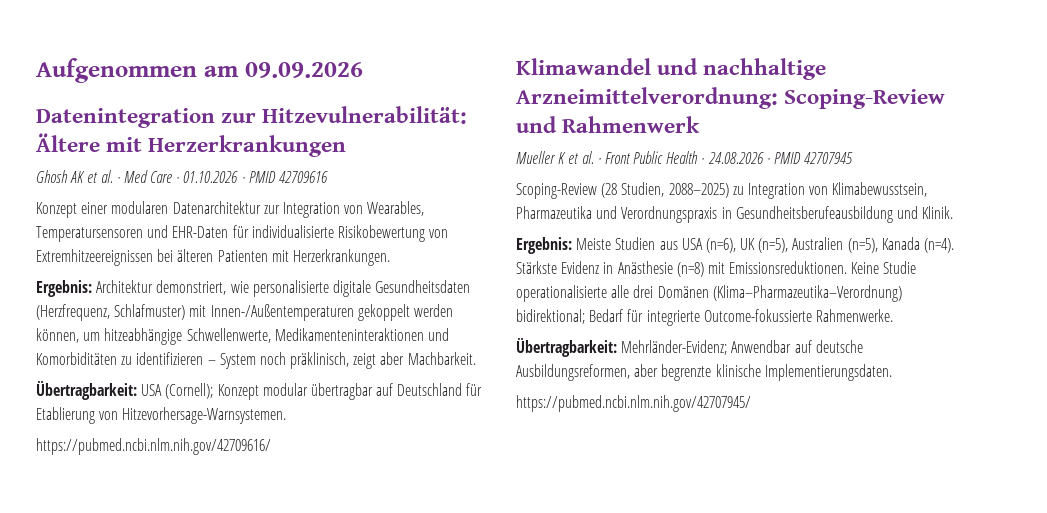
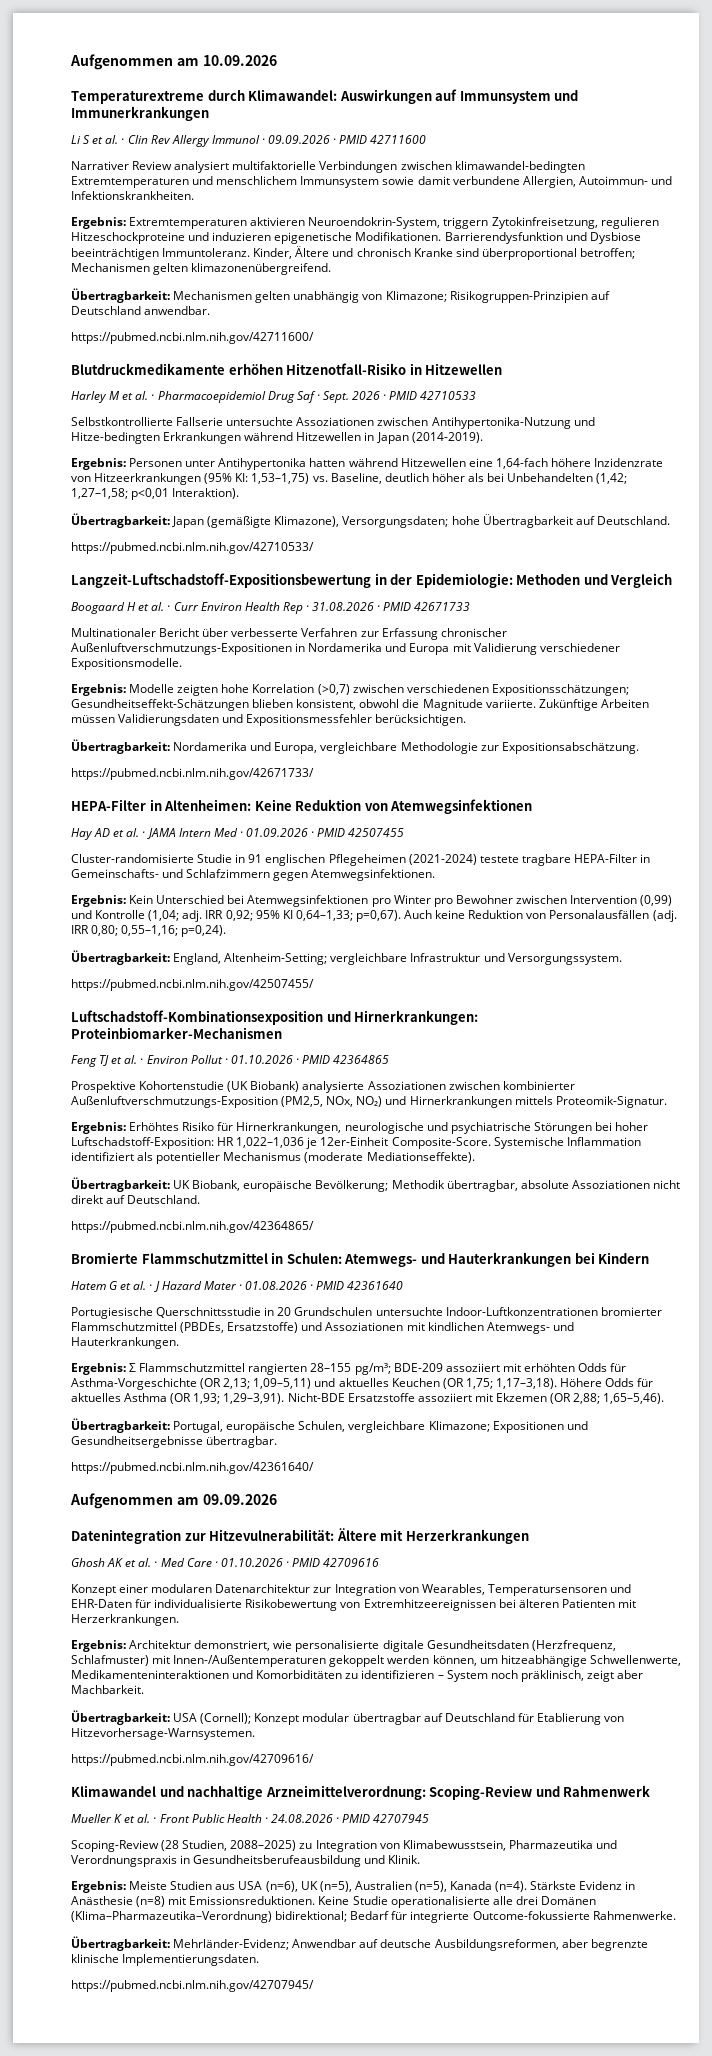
+ Aufgenommen am 10.09.2026
+ Temperaturextreme durch Klimawandel: Auswirkungen auf Immunsystem und Immunerkrankungen
+ Li S et al. · Clin Rev Allergy Immunol · 09.09.2026 · PMID 42711600
+ Narrativer Review analysiert multifaktorielle Verbindungen zwischen klimawandel-bedingten Extremtemperaturen und menschlichem Immunsystem sowie damit verbundene Allergien, Autoimmun- und Infektionskrankheiten.
+ Ergebnis: Extremtemperaturen aktivieren Neuroendokrin-System, triggern Zytokinfreisetzung, regulieren Hitzeschockproteine und induzieren epigenetische Modifikationen. Barrierendysfunktion und Dysbiose beeinträchtigen Immuntoleranz. Kinder, Ältere und chronisch Kranke sind überproportional betroffen; Mechanismen gelten klimazonenübergreifend.
+ Übertragbarkeit: Mechanismen gelten unabhängig von Klimazone; Risikogruppen-Prinzipien auf Deutschland anwendbar.
+ https://pubmed.ncbi.nlm.nih.gov/42711600/
+ Blutdruckmedikamente erhöhen Hitzenotfall-Risiko in Hitzewellen
+ Harley M et al. · Pharmacoepidemiol Drug Saf · Sept. 2026 · PMID 42710533
+ Selbstkontrollierte Fallserie untersuchte Assoziationen zwischen Antihypertonika-Nutzung und Hitze-bedingten Erkrankungen während Hitzewellen in Japan (2014-2019).
+ Ergebnis: Personen unter Antihypertonika hatten während Hitzewellen eine 1,64-fach höhere Inzidenzrate von Hitzeerkrankungen (95% KI: 1,53–1,75) vs. Baseline, deutlich höher als bei Unbehandelten (1,42; 1,27–1,58; p<0,01 Interaktion).
+ Übertragbarkeit: Japan (gemäßigte Klimazone), Versorgungsdaten; hohe Übertragbarkeit auf Deutschland.
+ https://pubmed.ncbi.nlm.nih.gov/42710533/
+ Langzeit-Luftschadstoff-Expositionsbewertung in der Epidemiologie: Methoden und Vergleich
+ Boogaard H et al. · Curr Environ Health Rep · 31.08.2026 · PMID 42671733
+ Multinationaler Bericht über verbesserte Verfahren zur Erfassung chronischer Außenluftverschmutzungs-Expositionen in Nordamerika und Europa mit Validierung verschiedener Expositionsmodelle.
+ Ergebnis: Modelle zeigten hohe Korrelation (>0,7) zwischen verschiedenen Expositionsschätzungen; Gesundheitseffekt-Schätzungen blieben konsistent, obwohl die Magnitude variierte. Zukünftige Arbeiten müssen Validierungsdaten und Expositionsmessfehler berücksichtigen.
+ Übertragbarkeit: Nordamerika und Europa, vergleichbare Methodologie zur Expositionsabschätzung.
+ https://pubmed.ncbi.nlm.nih.gov/42671733/
+ HEPA-Filter in Altenheimen: Keine Reduktion von Atemwegsinfektionen
+ Hay AD et al. · JAMA Intern Med · 01.09.2026 · PMID 42507455
+ Cluster-randomisierte Studie in 91 englischen Pflegeheimen (2021-2024) testete tragbare HEPA-Filter in Gemeinschafts- und Schlafzimmern gegen Atemwegsinfektionen.
+ Ergebnis: Kein Unterschied bei Atemwegsinfektionen pro Winter pro Bewohner zwischen Intervention (0,99) und Kontrolle (1,04; adj. IRR 0,92; 95% KI 0,64–1,33; p=0,67). Auch keine Reduktion von Personalausfällen (adj. IRR 0,80; 0,55–1,16; p=0,24).
+ Übertragbarkeit: England, Altenheim-Setting; vergleichbare Infrastruktur und Versorgungssystem.
+ https://pubmed.ncbi.nlm.nih.gov/42507455/
+ Luftschadstoff-Kombinationsexposition und Hirnerkrankungen: Proteinbiomarker-Mechanismen
+ Feng TJ et al. · Environ Pollut · 01.10.2026 · PMID 42364865
+ Prospektive Kohortenstudie (UK Biobank) analysierte Assoziationen zwischen kombinierter Außenluftverschmutzungs-Exposition (PM2,5, NOx, NO₂) und Hirnerkrankungen mittels Proteomik-Signatur.
+ Ergebnis: Erhöhtes Risiko für Hirnerkrankungen, neurologische und psychiatrische Störungen bei hoher Luftschadstoff-Exposition: HR 1,022–1,036 je 12er-Einheit Composite-Score. Systemische Inflammation identifiziert als potentieller Mechanismus (moderate Mediationseffekte).
+ Übertragbarkeit: UK Biobank, europäische Bevölkerung; Methodik übertragbar, absolute Assoziationen nicht direkt auf Deutschland.
+ https://pubmed.ncbi.nlm.nih.gov/42364865/
+ Bromierte Flammschutzmittel in Schulen: Atemwegs- und Hauterkrankungen bei Kindern
+ Hatem G et al. · J Hazard Mater · 01.08.2026 · PMID 42361640
+ Portugiesische Querschnittsstudie in 20 Grundschulen untersuchte Indoor-Luftkonzentrationen bromierter Flammschutzmittel (PBDEs, Ersatzstoffe) und Assoziationen mit kindlichen Atemwegs- und Hauterkrankungen.
+ Ergebnis: Σ Flammschutzmittel rangierten 28–155 pg/m³; BDE-209 assoziiert mit erhöhten Odds für Asthma-Vorgeschichte (OR 2,13; 1,09–5,11) und aktuelles Keuchen (OR 1,75; 1,17–3,18). Höhere Odds für aktuelles Asthma (OR 1,93; 1,29–3,91). Nicht-BDE Ersatzstoffe assoziiert mit Ekzemen (OR 2,88; 1,65–5,46).
+ Übertragbarkeit: Portugal, europäische Schulen, vergleichbare Klimazone; Expositionen und Gesundheitsergebnisse übertragbar.
+ https://pubmed.ncbi.nlm.nih.gov/42361640/

